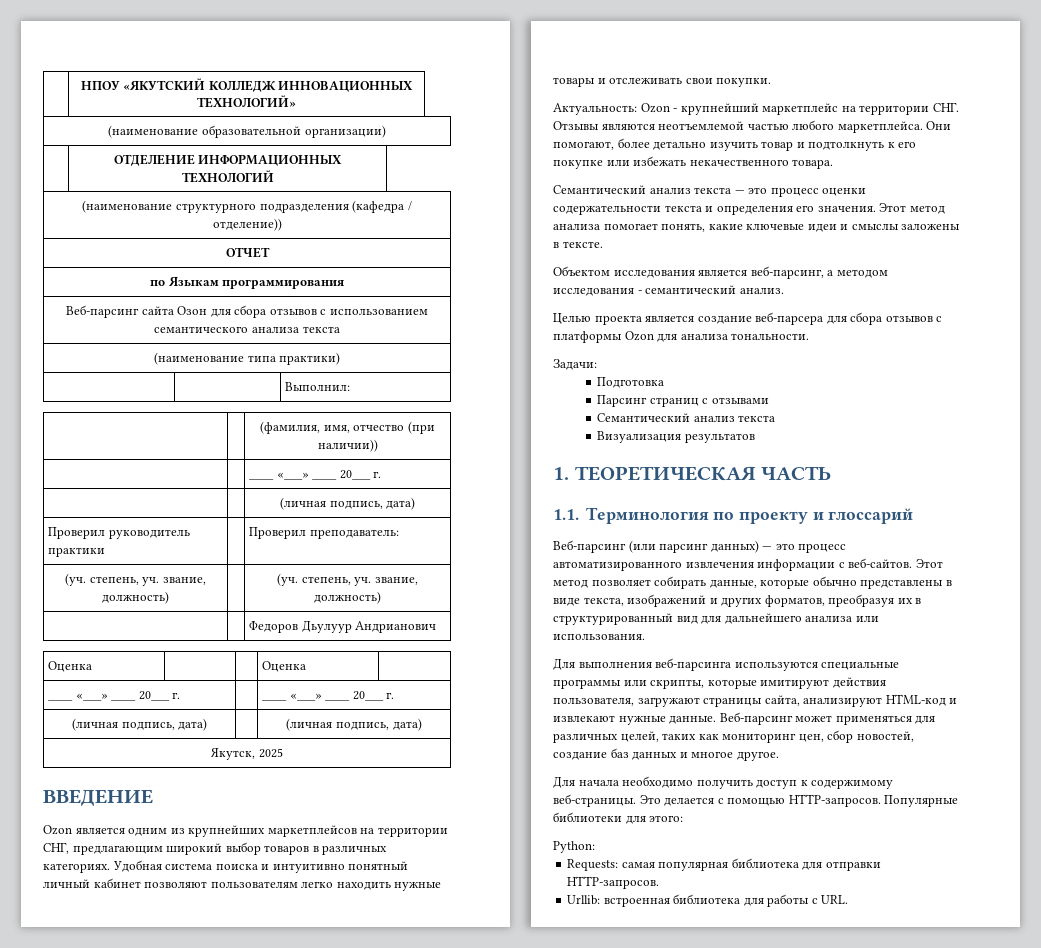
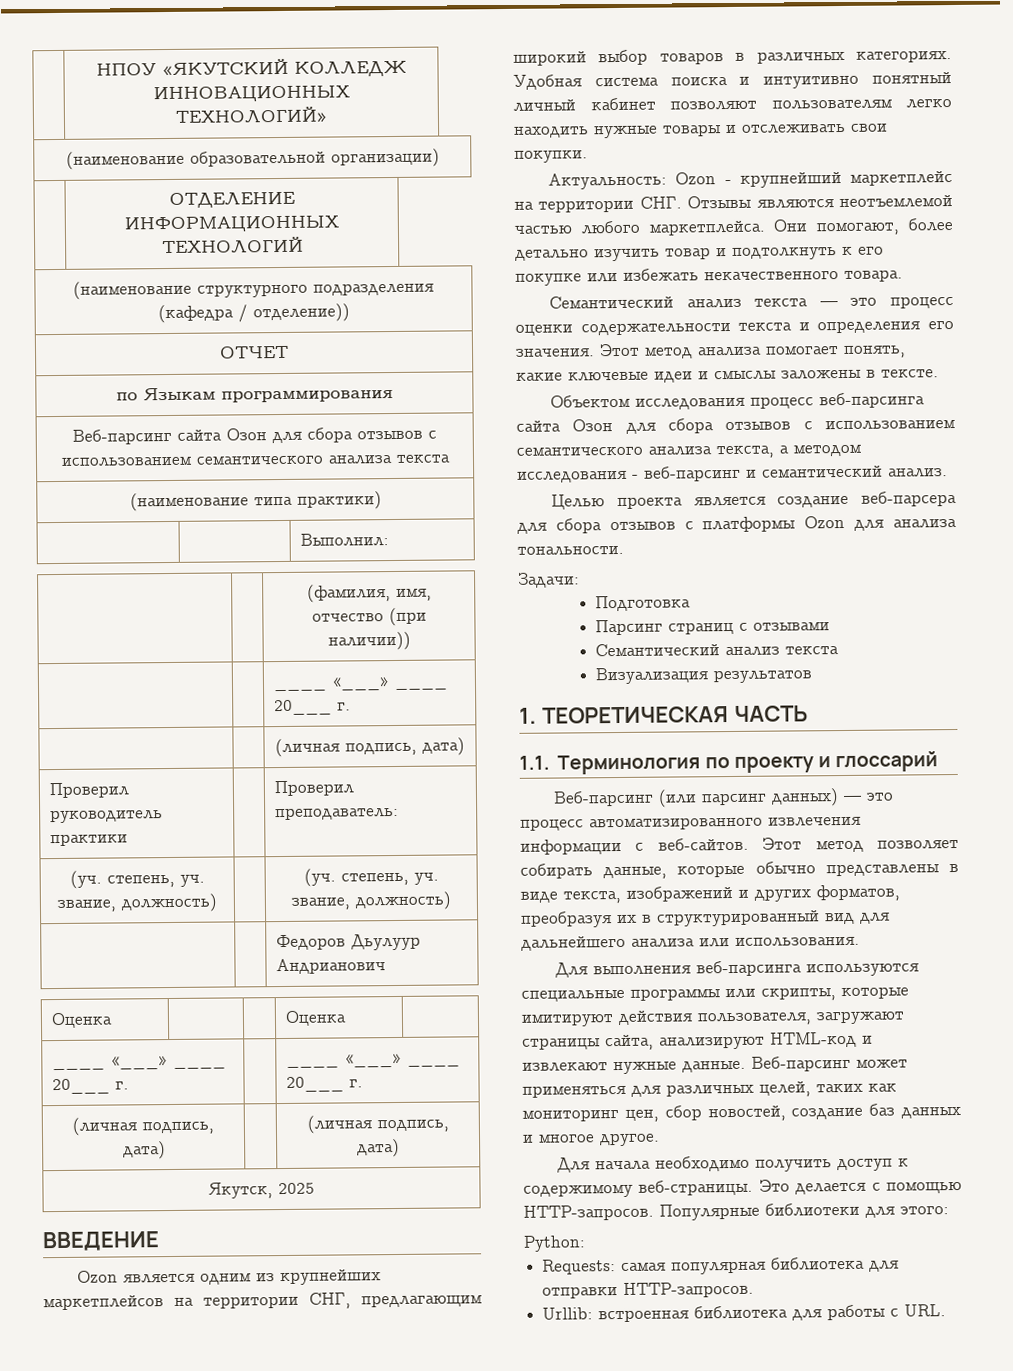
- Объектом исследования является веб-парсинг, а методом исследования - семантический анализ.
+ Объектом исследования процесс веб-парсинга сайта Озон для сбора отзывов с использованием семантического анализа текста, а методом исследования - веб-парсинг и семантический анализ.

